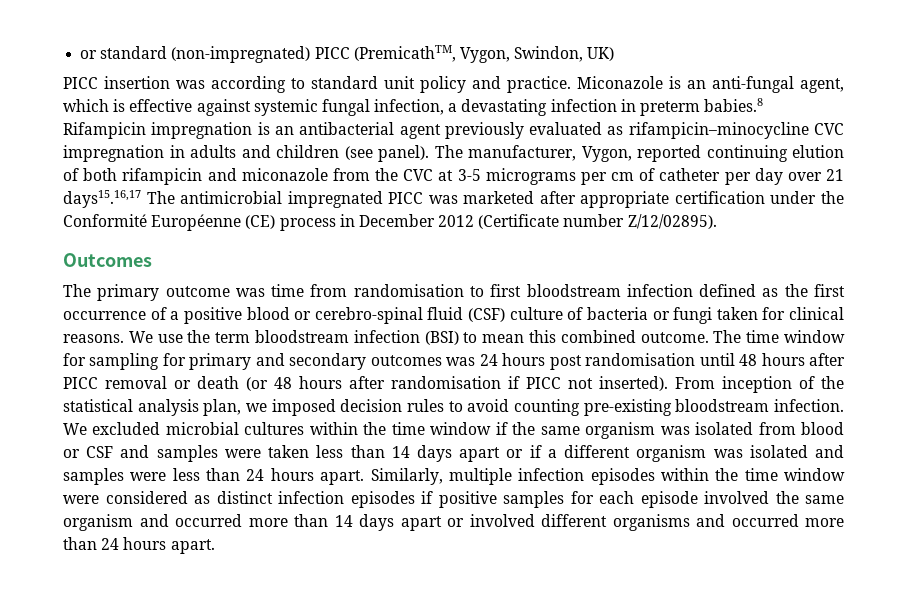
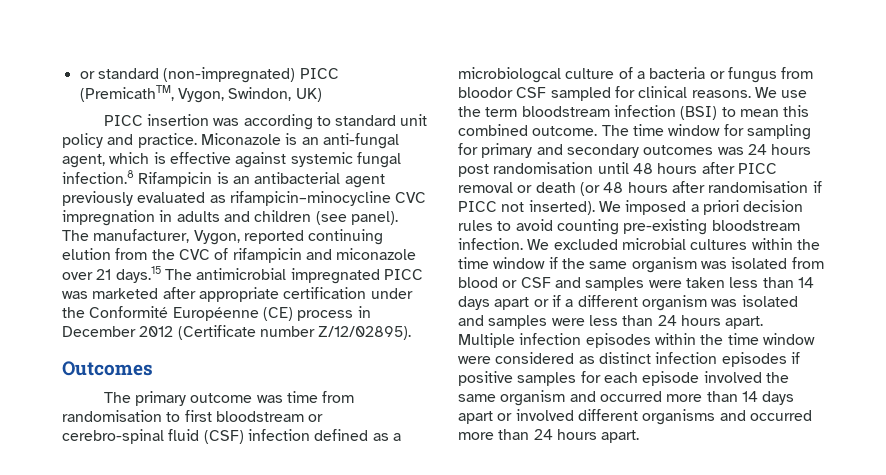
- Miconazole is an anti-fungal agent, which is effective against systemic fungal infection, a devastating infection in preterm babies.8 Rifampicin impregnation is an antibacterial agent previously evaluated as rifampicin–minocycline CVC impregnation in adults and children (see panel).
+ Miconazole is an anti-fungal agent, which is effective against systemic fungal infection.8 Rifampicin is an antibacterial agent previously evaluated as rifampicin–minocycline CVC impregnation in adults and children (see panel).
- The manufacturer, Vygon, reported continuing elution of both rifampicin and miconazole from the CVC at 3-5 micrograms per cm of catheter per day over 21 days15.16,17 The antimicrobial impregnated PICC was marketed after appropriate certification under the Conformité Européenne (CE) process in December 2012 (Certificate number Z/12/02895).
+ The manufacturer, Vygon, reported continuing elution from the CVC of rifampicin and miconazole over 21 days.15 The antimicrobial impregnated PICC was marketed after appropriate certification under the Conformité Européenne (CE) process in December 2012 (Certificate number Z/12/02895).
- The primary outcome was time from randomisation to first bloodstream infection defined as the first occurrence of a positive blood or cerebro-spinal fluid (CSF) culture of bacteria or fungi taken for clinical reasons.
+ The primary outcome was time from randomisation to first bloodstream or cerebro-spinal fluid (CSF) infection defined as a microbiologcal culture of a bacteria or fungus from bloodor CSF sampled for clinical reasons.
- From inception of the statistical analysis plan, we imposed decision rules to avoid counting pre-existing bloodstream infection.
+ We imposed a priori decision rules to avoid counting pre-existing bloodstream infection.
- Similarly, multiple infection episodes within the time window were considered as distinct infection episodes if positive samples for each episode involved the same organism and occurred more than 14 days apart or involved different organisms and occurred more than 24 hours apart.
+ Multiple infection episodes within the time window were considered as distinct infection episodes if positive samples for each episode involved the same organism and occurred more than 14 days apart or involved different organisms and occurred more than 24 hours apart.

